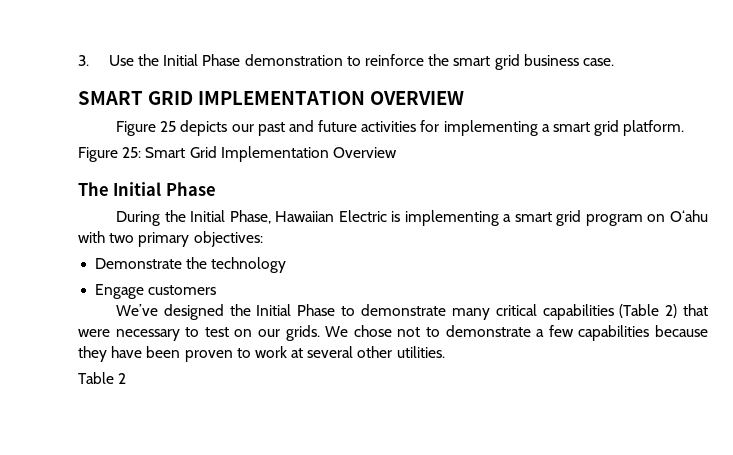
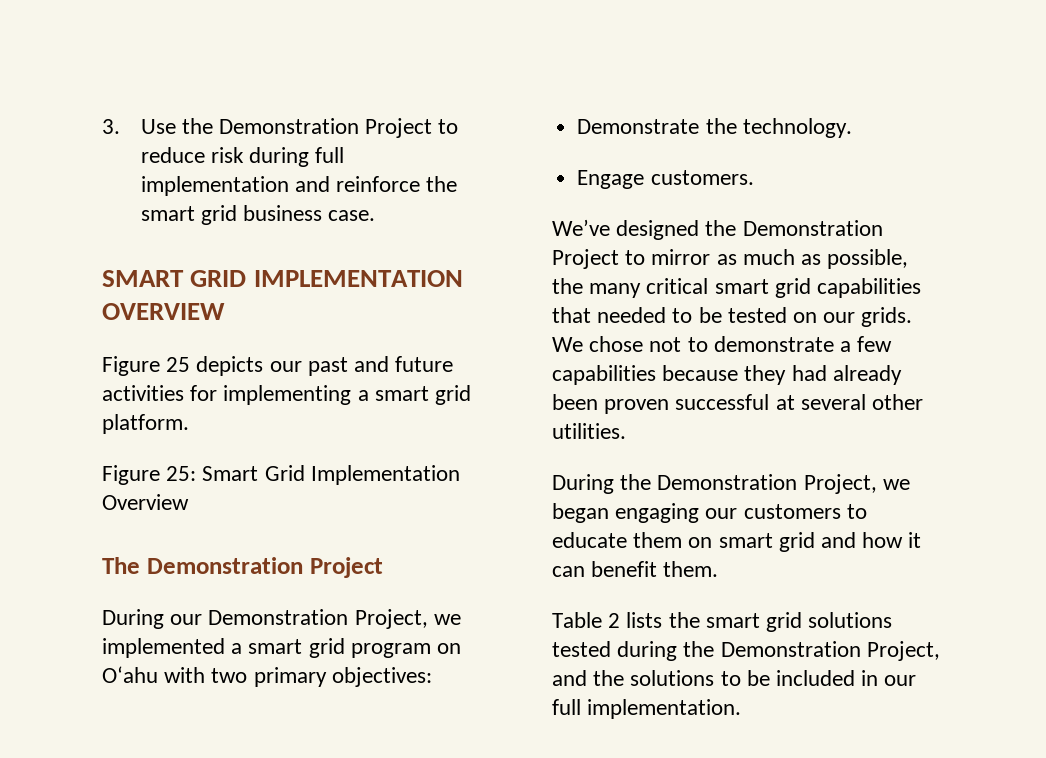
- 3. Use the Initial Phase demonstration to reinforce the smart grid business case.
+ 3. Use the Demonstration Project to reduce risk during full implementation and reinforce the smart grid business case.
- The Initial Phase
- During the Initial Phase, Hawaiian Electric is implementing a smart grid program on O‘ahu with two primary objectives:
+ The Demonstration Project
+ During our Demonstration Project, we implemented a smart grid program on O‘ahu with two primary objectives:
- Demonstrate the technology
+ Demonstrate the technology.
- Engage customers
+ Engage customers.
- We’ve designed the Initial Phase to demonstrate many critical capabilities (Table 2) that were necessary to test on our grids.
+ We’ve designed the Demonstration Project to mirror as much as possible, the many critical smart grid capabilities that needed to be tested on our grids.
- We chose not to demonstrate a few capabilities because they have been proven to work at several other utilities.
+ We chose not to demonstrate a few capabilities because they had already been proven successful at several other utilities.
- Table 2
+ During the Demonstration Project, we began engaging our customers to educate them on smart grid and how it can benefit them.
+ Table 2 lists the smart grid solutions tested during the Demonstration Project, and the solutions to be included in our full implementation.

